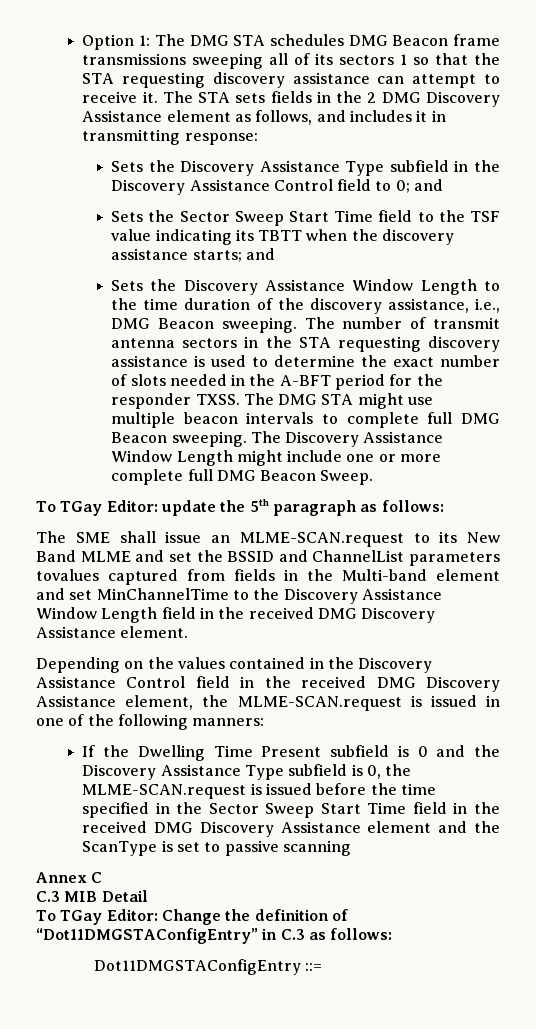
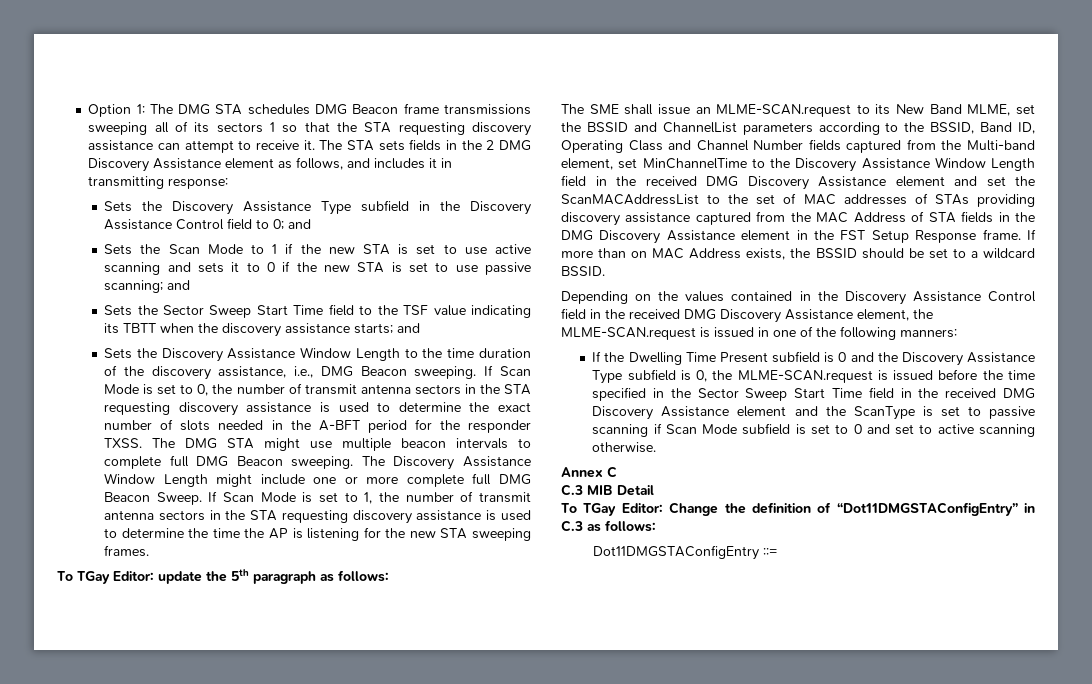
+ Sets the Scan Mode to 1 if the new STA is set to use active scanning and sets it to 0 if the new STA is set to use passive scanning; and
- The number of transmit antenna sectors in the STA requesting discovery assistance is used to determine the exact number of slots needed in the A-BFT period for the responder TXSS.
+ If Scan Mode is set to 0, the number of transmit antenna sectors in the STA requesting discovery assistance is used to determine the exact number of slots needed in the A-BFT period for the responder TXSS.
+ If Scan Mode is set to 1, the number of transmit antenna sectors in the STA requesting discovery assistance is used to determine the time the AP is listening for the new STA sweeping frames.
- The SME shall issue an MLME-SCAN.request to its New Band MLME and set the BSSID and ChannelList parameters tovalues captured from fields in the Multi-band element and set MinChannelTime to the Discovery Assistance Window Length field in the received DMG Discovery Assistance element.
+ The SME shall issue an MLME-SCAN.request to its New Band MLME, set the BSSID and ChannelList parameters according to the BSSID, Band ID, Operating Class and Channel Number fields captured from the Multi-band element, set MinChannelTime to the Discovery Assistance Window Length field in the received DMG Discovery Assistance element and set the ScanMACAddressList to the set of MAC addresses of STAs providing discovery assistance captured from the MAC Address of STA fields in the DMG Discovery Assistance element in the FST Setup Response frame. If more than on MAC Address exists, the BSSID should be set to a wildcard BSSID.
- If the Dwelling Time Present subfield is 0 and the Discovery Assistance Type subfield is 0, the MLME-SCAN.request is issued before the time specified in the Sector Sweep Start Time field in the received DMG Discovery Assistance element and the ScanType is set to passive scanning
+ If the Dwelling Time Present subfield is 0 and the Discovery Assistance Type subfield is 0, the MLME-SCAN.request is issued before the time specified in the Sector Sweep Start Time field in the received DMG Discovery Assistance element and the ScanType is set to passive scanning if Scan Mode subfield is set to 0 and set to active scanning otherwise.

